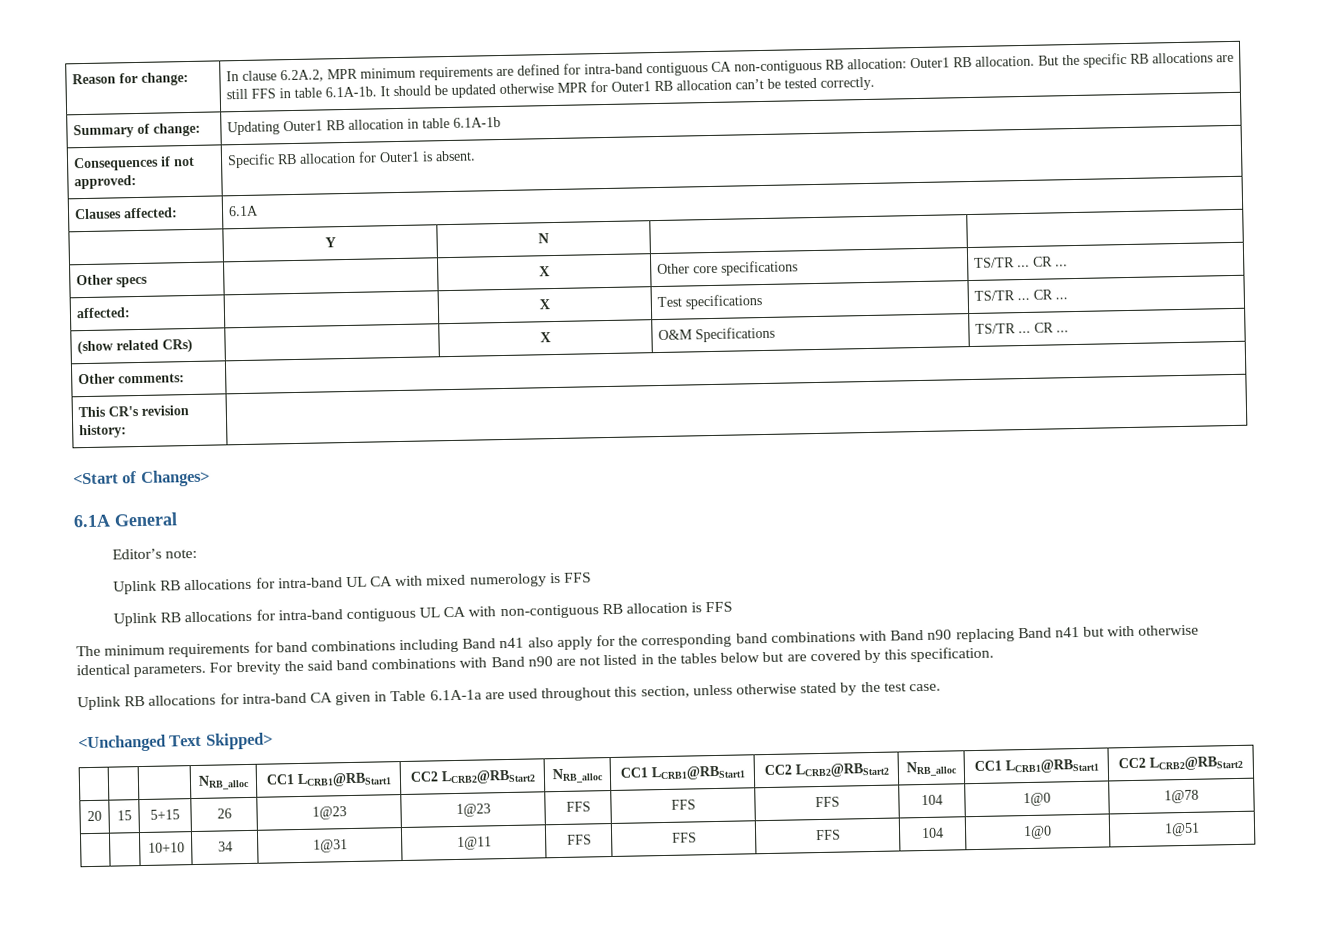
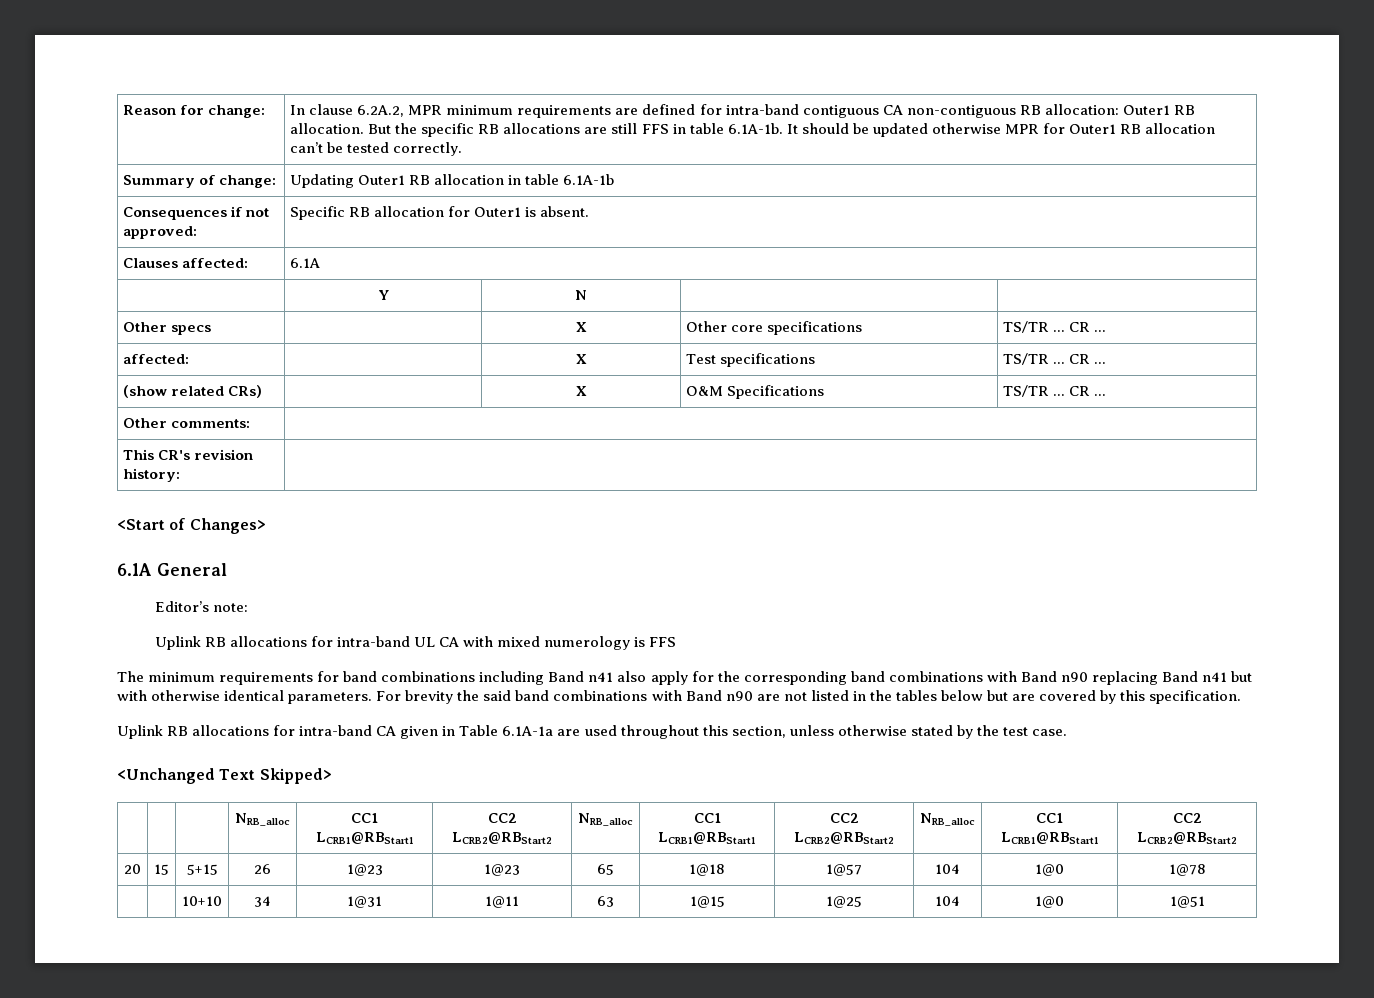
- Uplink RB allocations for intra-band contiguous UL CA with non-contiguous RB allocation is FFS
- 20 | 15 | 5+15 | 26 | 1@23 | 1@23 | FFS | FFS | FFS | 104 | 1@0 | 1@78
+ 20 | 15 | 5+15 | 26 | 1@23 | 1@23 | 65 | 1@18 | 1@57 | 104 | 1@0 | 1@78
- | | 10+10 | 34 | 1@31 | 1@11 | FFS | FFS | FFS | 104 | 1@0 | 1@51
+ | | 10+10 | 34 | 1@31 | 1@11 | 63 | 1@15 | 1@25 | 104 | 1@0 | 1@51

